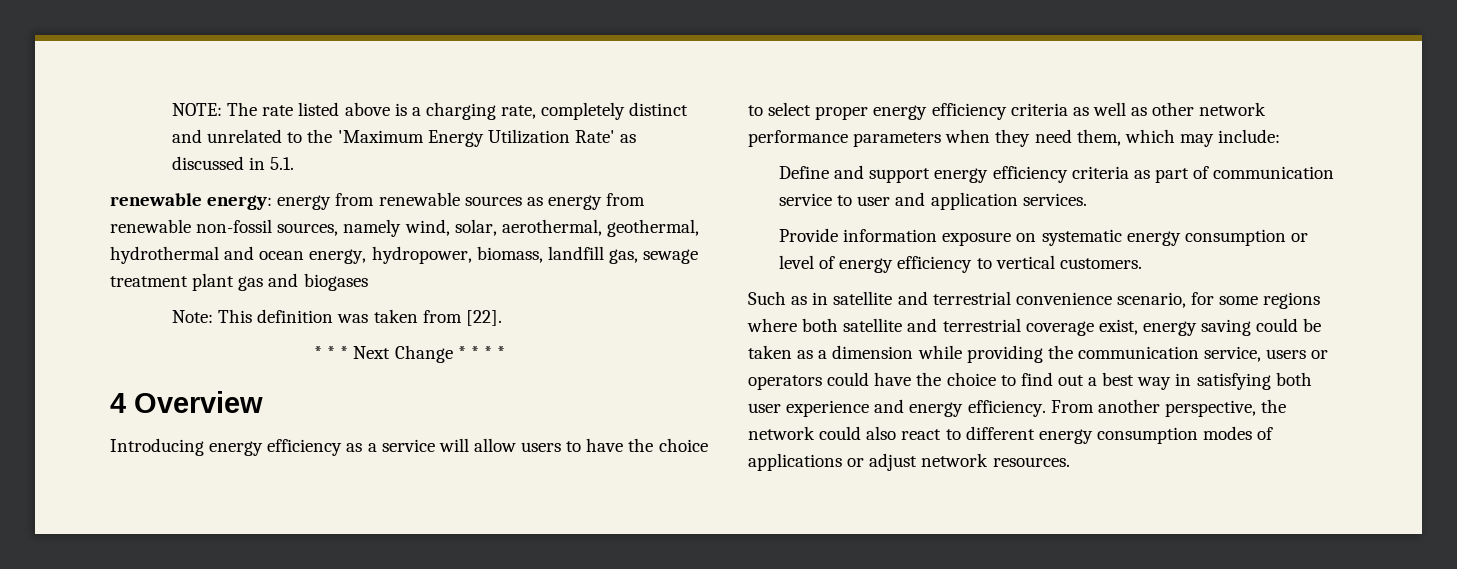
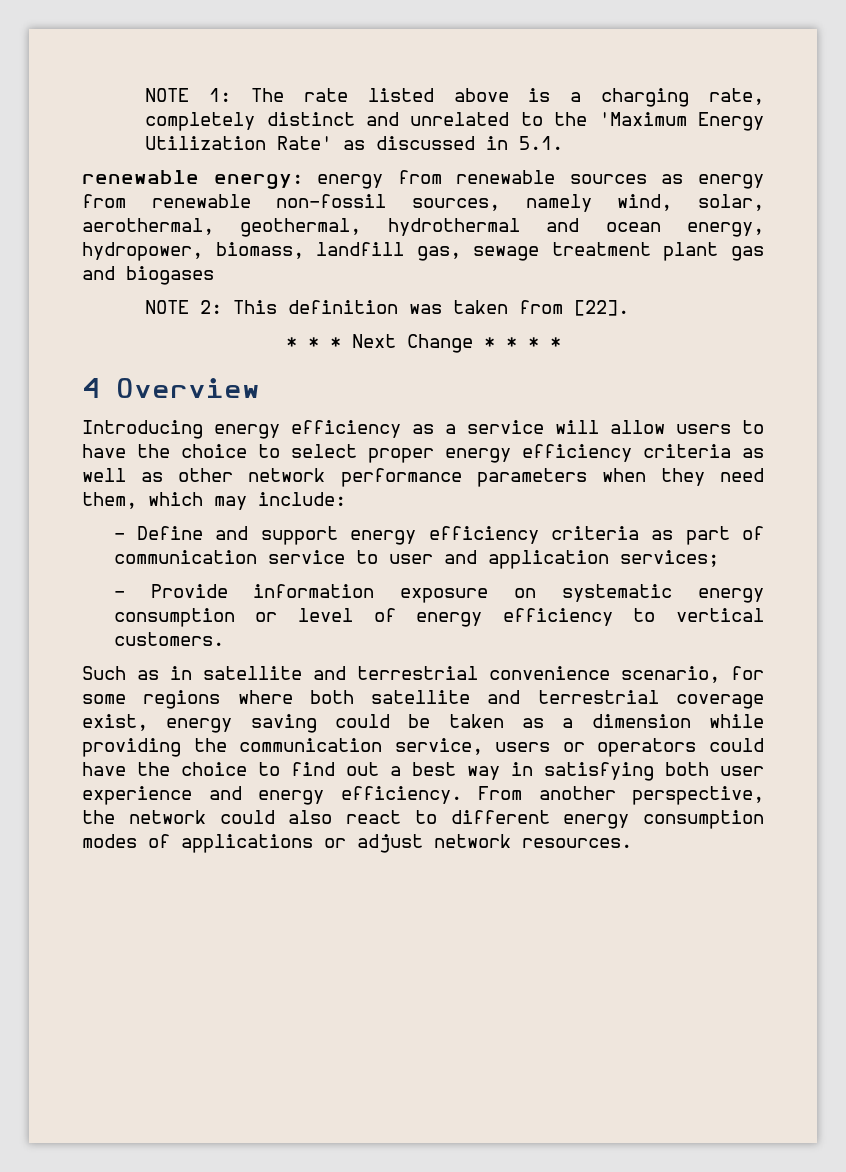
- NOTE: The rate listed above is a charging rate, completely distinct and unrelated to the 'Maximum Energy Utilization Rate' as discussed in 5.1.
+ NOTE 1: The rate listed above is a charging rate, completely distinct and unrelated to the 'Maximum Energy Utilization Rate' as discussed in 5.1.
- Note: This definition was taken from [22].
+ NOTE 2: This definition was taken from [22].
- Define and support energy efficiency criteria as part of communication service to user and application services.
- Provide information exposure on systematic energy consumption or level of energy efficiency to vertical customers.
+ - Define and support energy efficiency criteria as part of communication service to user and application services;
+ - Provide information exposure on systematic energy consumption or level of energy efficiency to vertical customers.

